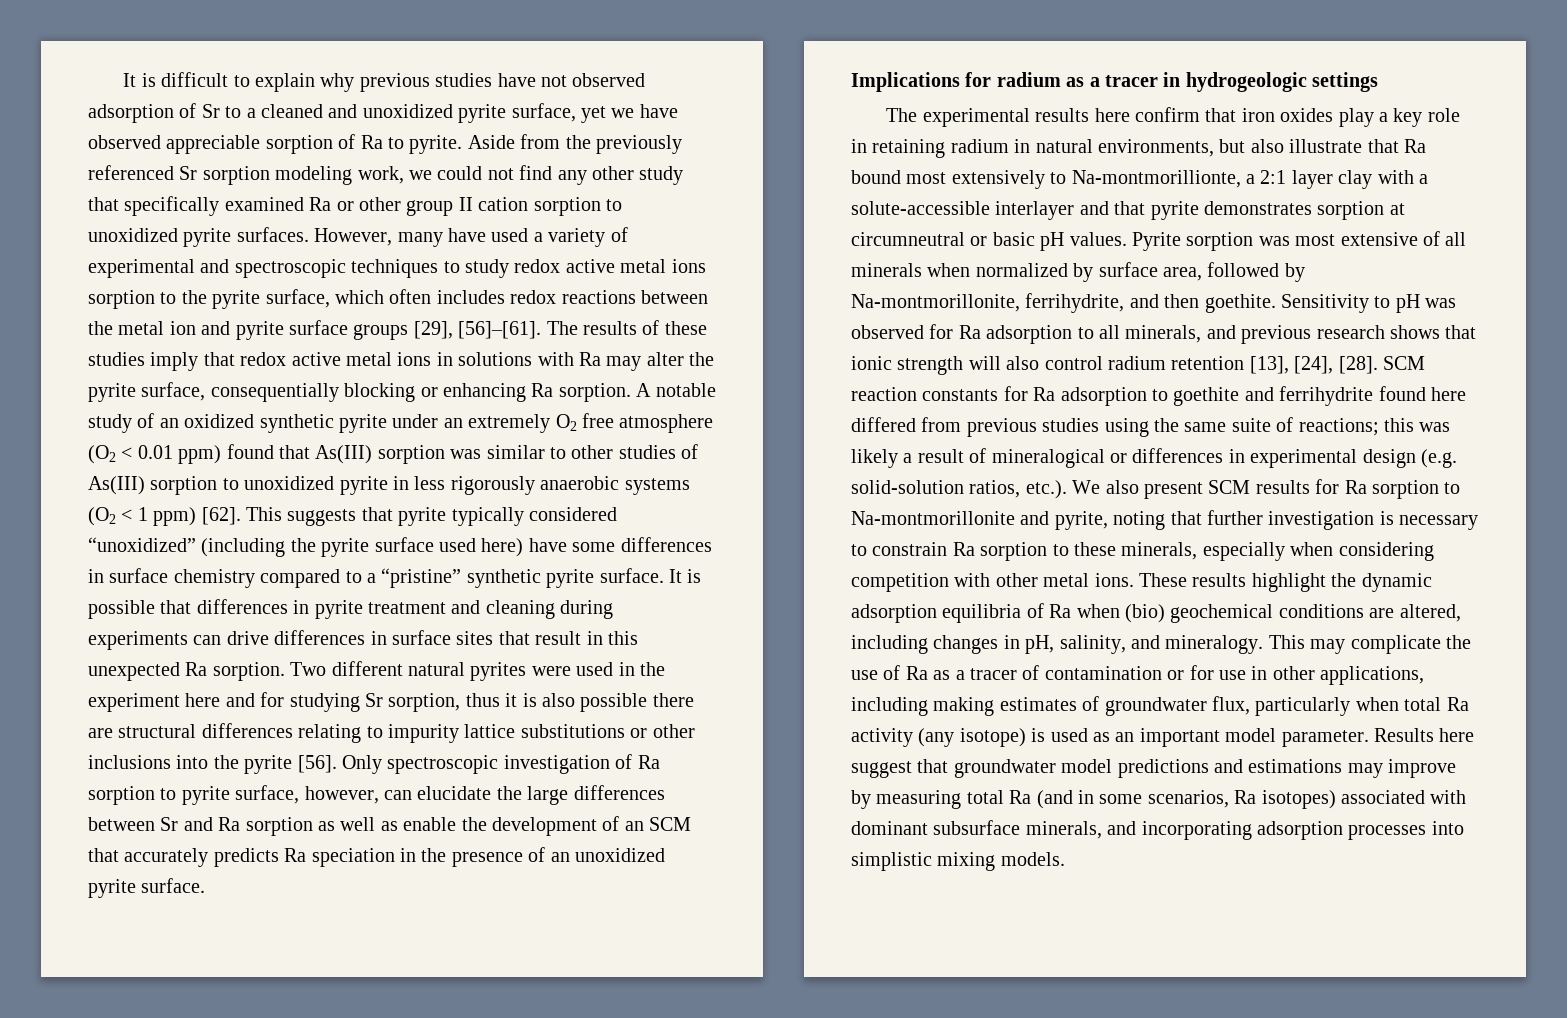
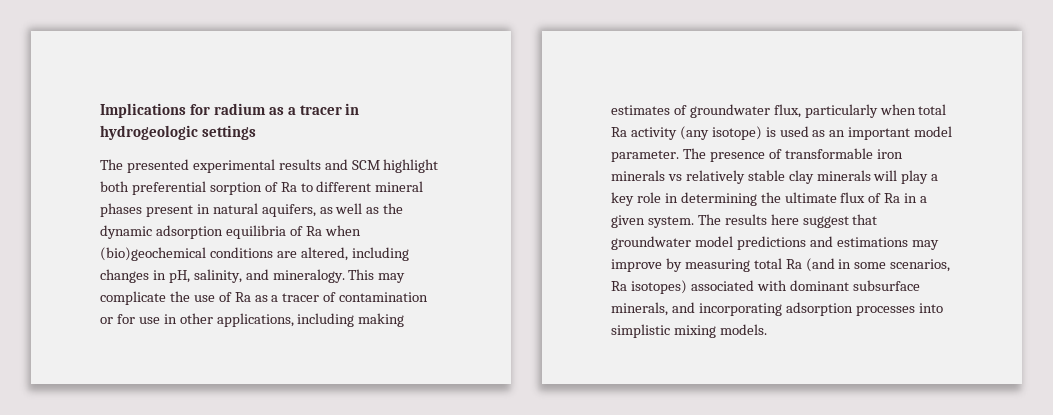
- It is difficult to explain why previous studies have not observed adsorption of Sr to a cleaned and unoxidized pyrite surface, yet we have observed appreciable sorption of Ra to pyrite. Aside from the previously referenced Sr sorption modeling work, we could not find any other study that specifically examined Ra or other group II cation sorption to unoxidized pyrite surfaces. However, many have used a variety of experimental and spectroscopic techniques to study redox active metal ions sorption to the pyrite surface, which often includes redox reactions between the metal ion and pyrite surface groups [29], [56]–[61]. The results of these studies imply that redox active metal ions in solutions with Ra may alter the pyrite surface, consequentially blocking or enhancing Ra sorption. A notable study of an oxidized synthetic pyrite under an extremely O2 free atmosphere (O2 < 0.01 ppm) found that As(III) sorption was similar to other studies of As(III) sorption to unoxidized pyrite in less rigorously anaerobic systems (O2 < 1 ppm) [62]. This suggests that pyrite typically considered “unoxidized” (including the pyrite surface used here) have some differences in surface chemistry compared to a “pristine” synthetic pyrite surface. It is possible that differences in pyrite treatment and cleaning during experiments can drive differences in surface sites that result in this unexpected Ra sorption. Two different natural pyrites were used in the experiment here and for studying Sr sorption, thus it is also possible there are structural differences relating to impurity lattice substitutions or other inclusions into the pyrite [56]. Only spectroscopic investigation of Ra sorption to pyrite surface, however, can elucidate the large differences between Sr and Ra sorption as well as enable the development of an SCM that accurately predicts Ra speciation in the presence of an unoxidized pyrite surface.
- The experimental results here confirm that iron oxides play a key role in retaining radium in natural environments, but also illustrate that Ra bound most extensively to Na-montmorillionte, a 2:1 layer clay with a solute-accessible interlayer and that pyrite demonstrates sorption at circumneutral or basic pH values. Pyrite sorption was most extensive of all minerals when normalized by surface area, followed by Na-montmorillonite, ferrihydrite, and then goethite. Sensitivity to pH was observed for Ra adsorption to all minerals, and previous research shows that ionic strength will also control radium retention [13], [24], [28]. SCM reaction constants for Ra adsorption to goethite and ferrihydrite found here differed from previous studies using the same suite of reactions; this was likely a result of mineralogical or differences in experimental design (e.g. solid-solution ratios, etc.). We also present SCM results for Ra sorption to Na-montmorillonite and pyrite, noting that further investigation is necessary to constrain Ra sorption to these minerals, especially when considering competition with other metal ions. These results highlight the dynamic adsorption equilibria of Ra when (bio) geochemical conditions are altered, including changes in pH, salinity, and mineralogy.
+ The presented experimental results and SCM highlight both preferential sorption of Ra to different mineral phases present in natural aquifers, as well as the dynamic adsorption equilibria of Ra when (bio)geochemical conditions are altered, including changes in pH, salinity, and mineralogy.
- Results here suggest that groundwater model predictions and estimations may improve by measuring total Ra (and in some scenarios, Ra isotopes) associated with dominant subsurface minerals, and incorporating adsorption processes into simplistic mixing models.
+ The presence of transformable iron minerals vs relatively stable clay minerals will play a key role in determining the ultimate flux of Ra in a given system. The results here suggest that groundwater model predictions and estimations may improve by measuring total Ra (and in some scenarios, Ra isotopes) associated with dominant subsurface minerals, and incorporating adsorption processes into simplistic mixing models.

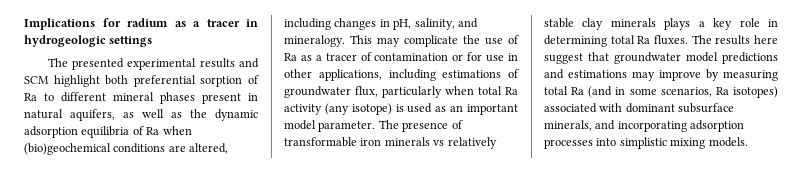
- This may complicate the use of Ra as a tracer of contamination or for use in other applications, including making estimates of groundwater flux, particularly when total Ra activity (any isotope) is used as an important model parameter.
+ This may complicate the use of Ra as a tracer of contamination or for use in other applications, including estimations of groundwater flux, particularly when total Ra activity (any isotope) is used as an important model parameter.
- The presence of transformable iron minerals vs relatively stable clay minerals will play a key role in determining the ultimate flux of Ra in a given system.
+ The presence of transformable iron minerals vs relatively stable clay minerals plays a key role in determining total Ra fluxes.

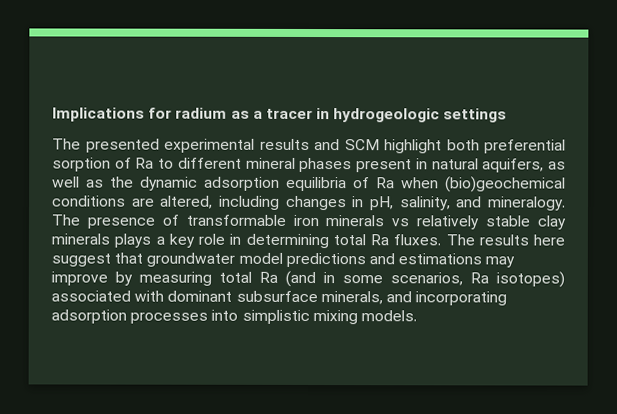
- This may complicate the use of Ra as a tracer of contamination or for use in other applications, including estimations of groundwater flux, particularly when total Ra activity (any isotope) is used as an important model parameter.

